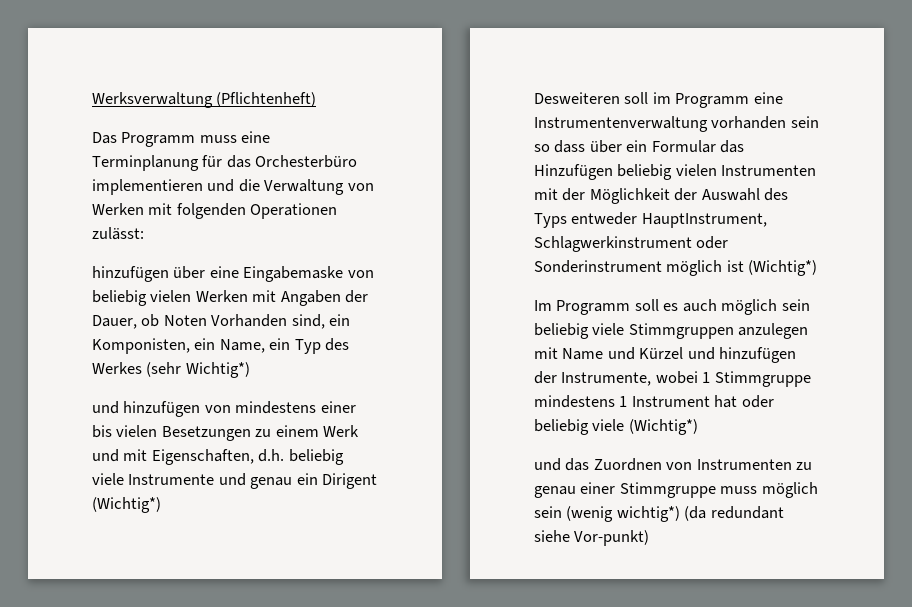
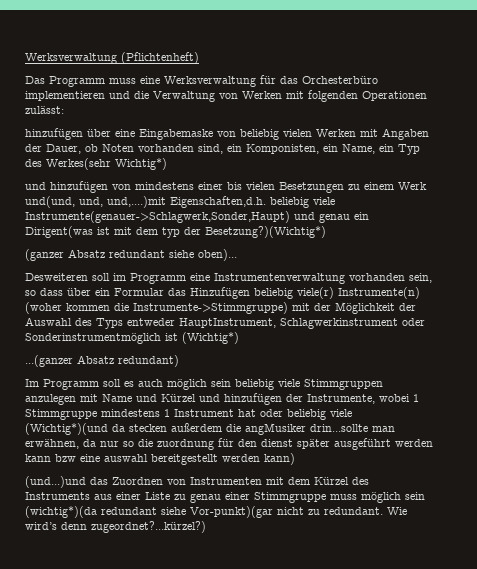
- Das Programm muss eine Terminplanung für das Orchesterbüro implementieren und die Verwaltung von Werken mit folgenden Operationen zulässt:
+ Das Programm muss eine Werksverwaltung für das Orchesterbüro implementieren und die Verwaltung von Werken mit folgenden Operationen zulässt:
- hinzufügen über eine Eingabemaske von beliebig vielen Werken mit Angaben der Dauer, ob Noten Vorhanden sind, ein Komponisten, ein Name, ein Typ des Werkes (sehr Wichtig*)
+ hinzufügen über eine Eingabemaske von beliebig vielen Werken mit Angaben der Dauer, ob Noten vorhanden sind, ein Komponisten, ein Name, ein Typ des Werkes(sehr Wichtig*)
- und hinzufügen von mindestens einer bis vielen Besetzungen zu einem Werk und mit Eigenschaften, d.h. beliebig viele Instrumente und genau ein Dirigent (Wichtig*)
+ und hinzufügen von mindestens einer bis vielen Besetzungen zu einem Werk und(und, und, und,....)mit Eigenschaften,d.h. beliebig viele Instrumente(genauer->Schlagwerk,Sonder,Haupt) und genau ein Dirigent(was ist mit dem typ der Besetzung?)(Wichtig*)
+ (ganzer Absatz redundant siehe oben)...
- Desweiteren soll im Programm eine Instrumentenverwaltung vorhanden sein so dass über ein Formular das Hinzufügen beliebig vielen Instrumenten mit der Möglichkeit der Auswahl des Typs entweder HauptInstrument, Schlagwerkinstrument oder Sonderinstrument möglich ist (Wichtig*)
+ Desweiteren soll im Programm eine Instrumentenverwaltung vorhanden sein, so dass über ein Formular das Hinzufügen beliebig viele(r) Instrumente(n) (woher kommen die Instrumente->Stimmgruppe) mit der Möglichkeit der Auswahl des Typs entweder HauptInstrument, Schlagwerkinstrument oder Sonderinstrumentmöglich ist (Wichtig*)
+ ...(ganzer Absatz redundant)
- Im Programm soll es auch möglich sein beliebig viele Stimmgruppen anzulegen mit Name und Kürzel und hinzufügen der Instrumente, wobei 1 Stimmgruppe mindestens 1 Instrument hat oder beliebig viele (Wichtig*)
- und das Zuordnen von Instrumenten zu genau einer Stimmgruppe muss möglich sein (wenig wichtig*) (da redundant siehe Vor-punkt)
+ Im Programm soll es auch möglich sein beliebig viele Stimmgruppen anzulegen mit Name und Kürzel und hinzufügen der Instrumente, wobei 1 Stimmgruppe mindestens 1 Instrument hat oder beliebig viele (Wichtig*)(und da stecken außerdem die angMusiker drin...sollte man erwähnen, da nur so die zuordnung für den dienst später ausgeführt werden kann bzw eine auswahl bereitgestellt werden kann)
+ (und...)und das Zuordnen von Instrumenten mit dem Kürzel des Instruments aus einer Liste zu genau einer Stimmgruppe muss möglich sein (wichtig*)(da redundant siehe Vor-punkt)(gar nicht zu redundant. Wie wird’s denn zugeordnet?...kürzel?)

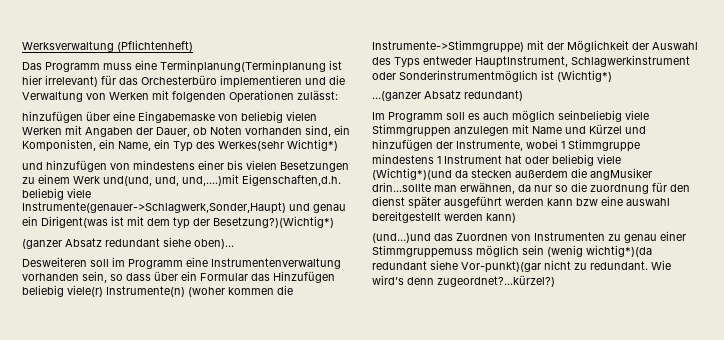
- Das Programm muss eine Werksverwaltung für das Orchesterbüro implementieren und die Verwaltung von Werken mit folgenden Operationen zulässt:
+ Das Programm muss eine Terminplanung(Terminplanung ist hier irrelevant) für das Orchesterbüro implementieren und die Verwaltung von Werken mit folgenden Operationen zulässt:
- Im Programm soll es auch möglich sein beliebig viele Stimmgruppen anzulegen mit Name und Kürzel und hinzufügen der Instrumente, wobei 1 Stimmgruppe mindestens 1 Instrument hat oder beliebig viele (Wichtig*)(und da stecken außerdem die angMusiker drin...sollte man erwähnen, da nur so die zuordnung für den dienst später ausgeführt werden kann bzw eine auswahl bereitgestellt werden kann)
+ Im Programm soll es auch möglich seinbeliebig viele Stimmgruppen anzulegen mit Name und Kürzel und hinzufügen der Instrumente, wobei 1 Stimmgruppe mindestens 1 Instrument hat oder beliebig viele (Wichtig*)(und da stecken außerdem die angMusiker drin...sollte man erwähnen, da nur so die zuordnung für den dienst später ausgeführt werden kann bzw eine auswahl bereitgestellt werden kann)
- (und...)und das Zuordnen von Instrumenten mit dem Kürzel des Instruments aus einer Liste zu genau einer Stimmgruppe muss möglich sein (wichtig*)(da redundant siehe Vor-punkt)(gar nicht zu redundant.
+ (und...)und das Zuordnen von Instrumenten zu genau einer Stimmgruppemuss möglich sein (wenig wichtig*)(da redundant siehe Vor-punkt)(gar nicht zu redundant.

